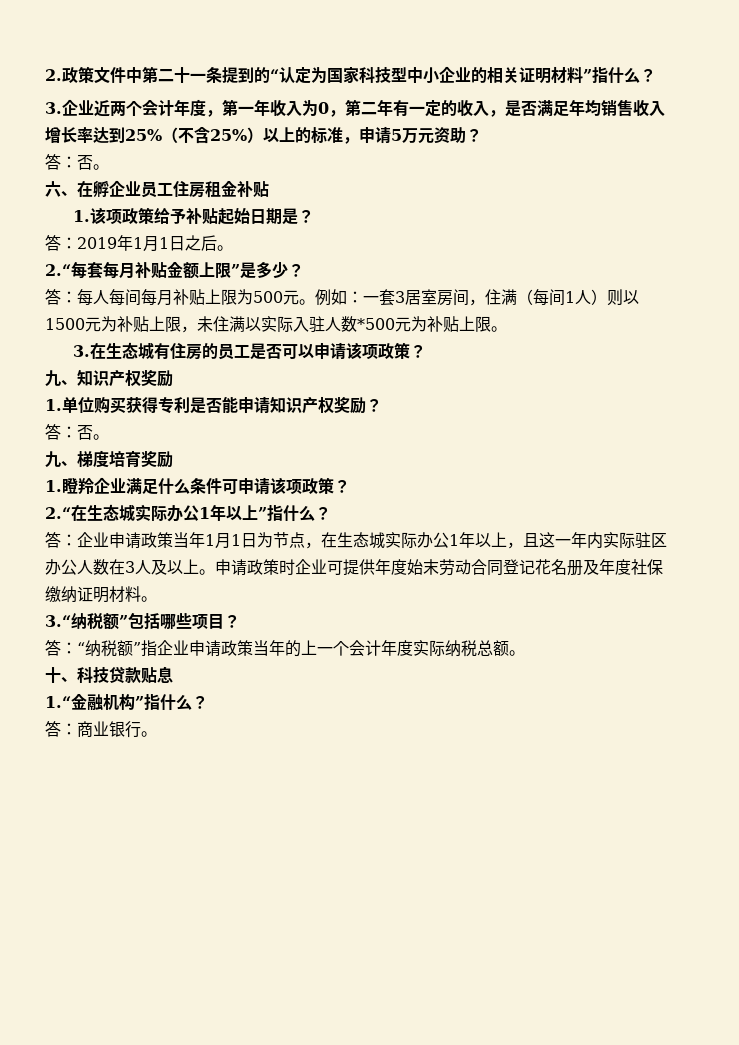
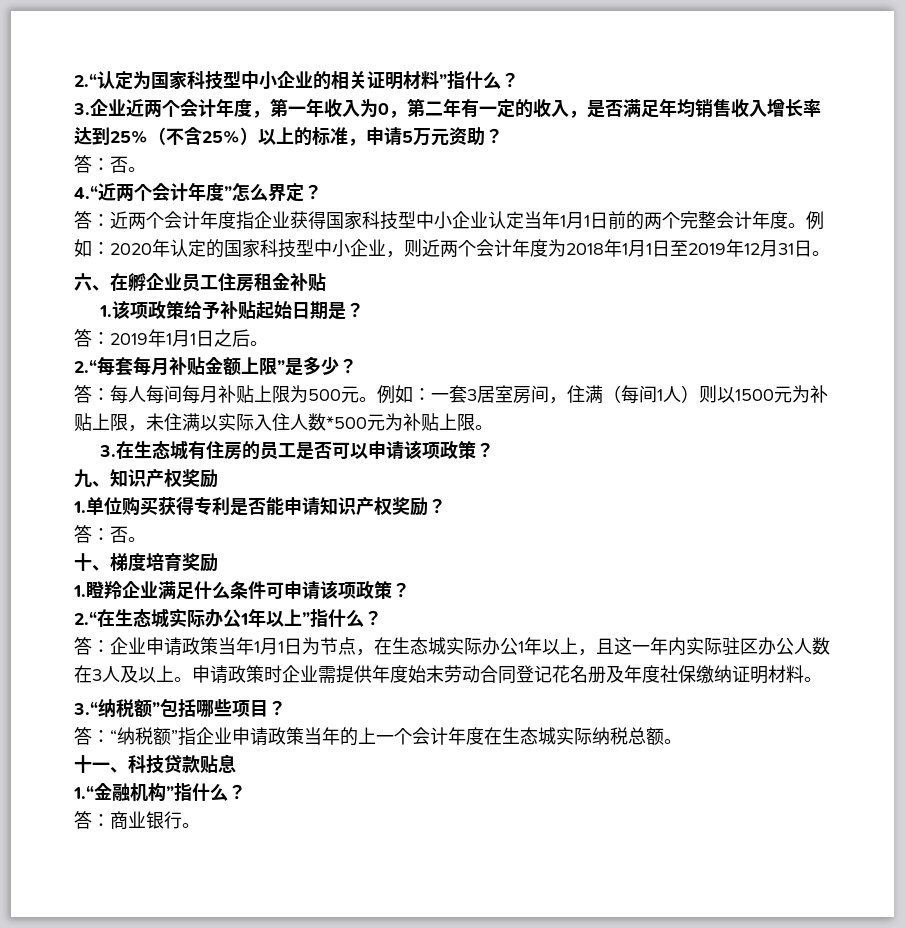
- 2.政策文件中第二十一条提到的“认定为国家科技型中小企业的相关证明材料”指什么？
+ 2.“认定为国家科技型中小企业的相关证明材料”指什么？
+ 4.“近两个会计年度”怎么界定？
+ 答：近两个会计年度指企业获得国家科技型中小企业认定当年1月1日前的两个完整会计年度。例如：2020年认定的国家科技型中小企业，则近两个会计年度为2018年1月1日至2019年12月31日。
- 例如：一套3居室房间，住满（每间1人）则以1500元为补贴上限，未住满以实际入驻人数*500元为补贴上限。
+ 例如：一套3居室房间，住满（每间1人）则以1500元为补贴上限，未住满以实际入住人数*500元为补贴上限。
- 九、梯度培育奖励
+ 十、梯度培育奖励
- 申请政策时企业可提供年度始末劳动合同登记花名册及年度社保缴纳证明材料。
+ 申请政策时企业需提供年度始末劳动合同登记花名册及年度社保缴纳证明材料。
- 答：“纳税额”指企业申请政策当年的上一个会计年度实际纳税总额。
+ 答：“纳税额”指企业申请政策当年的上一个会计年度在生态城实际纳税总额。
- 十、科技贷款贴息
+ 十一、科技贷款贴息

